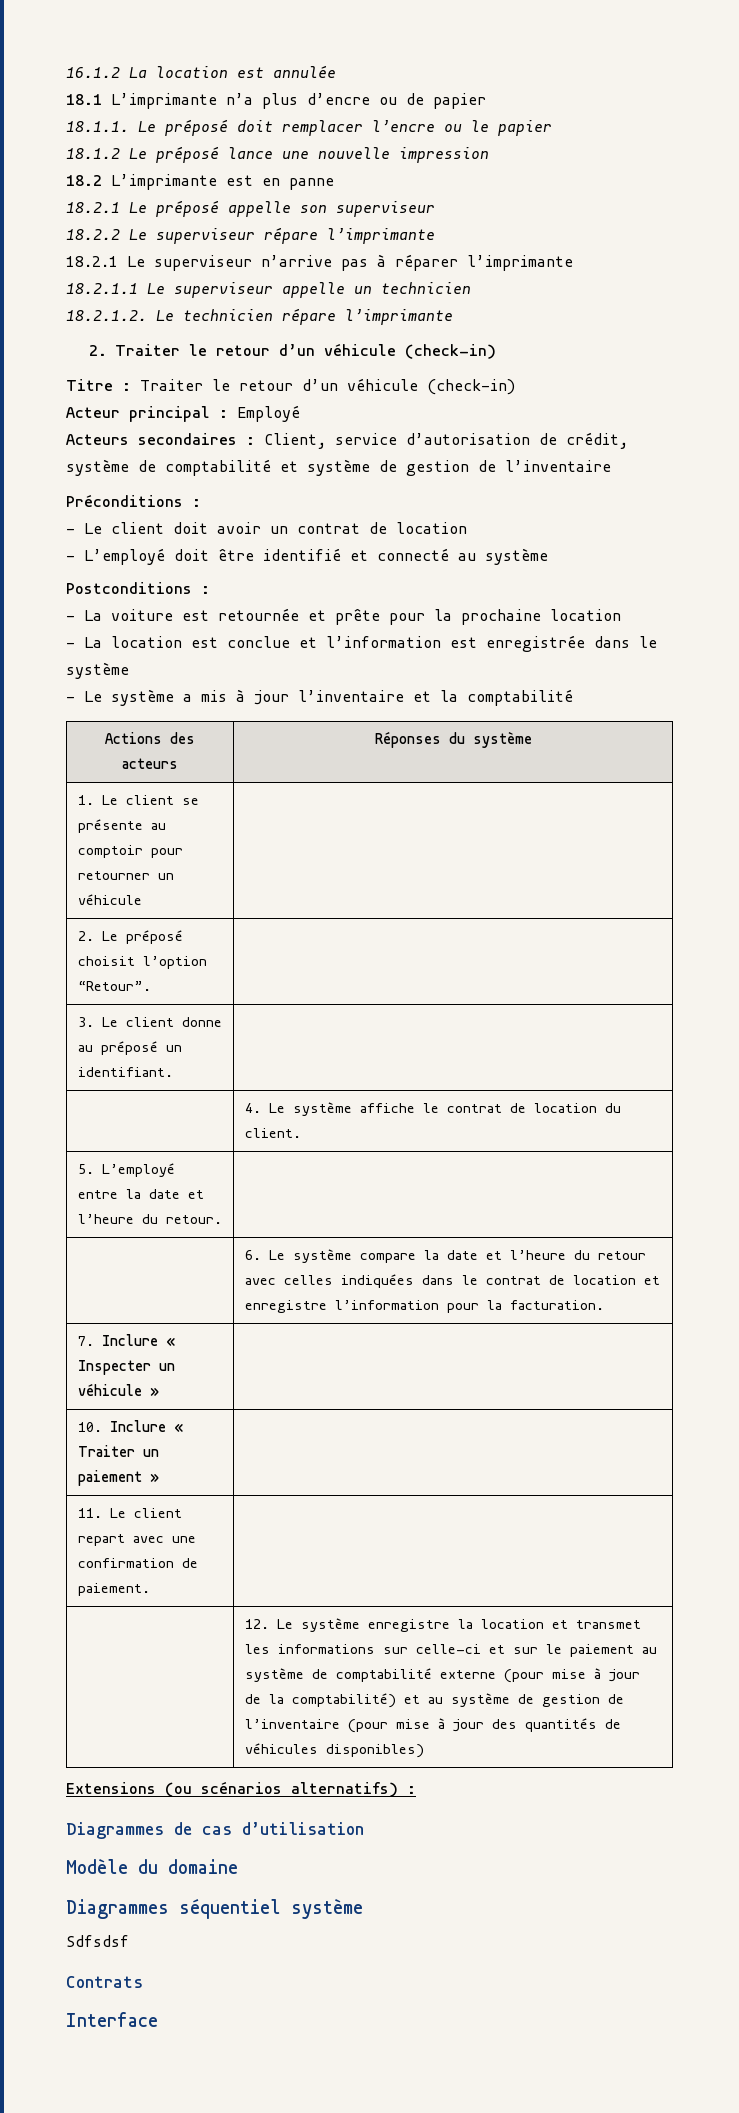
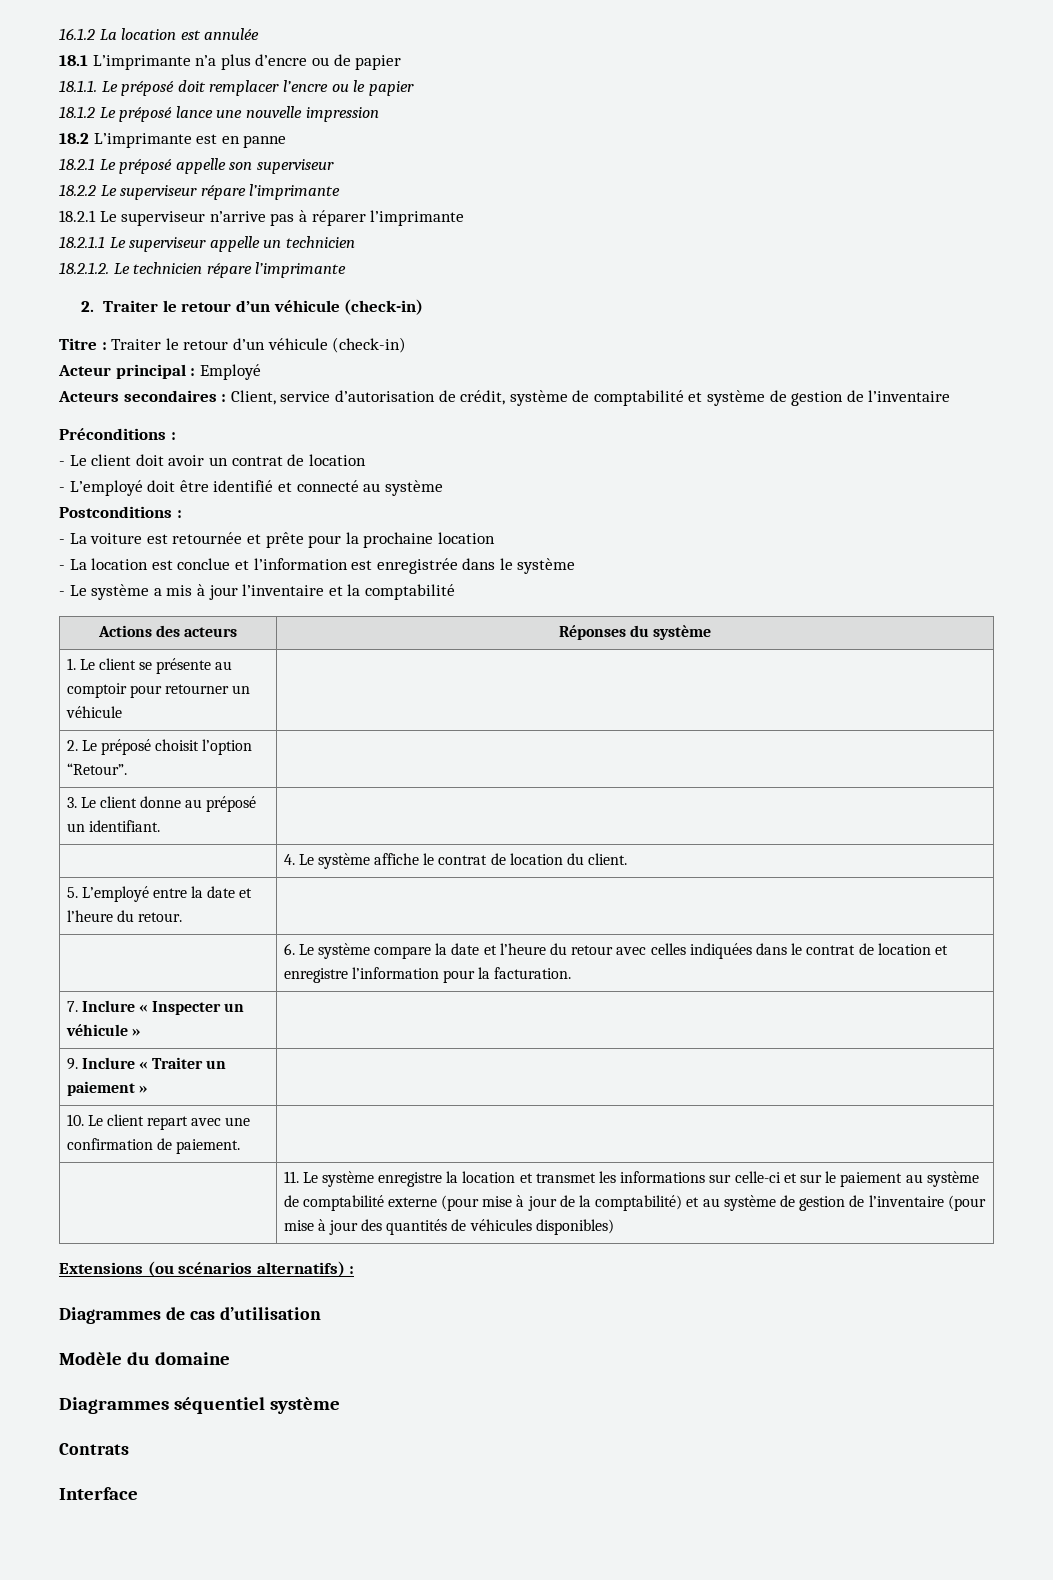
- 10. Inclure « Traiter un paiement » |
+ 9. Inclure « Traiter un paiement » |
- 11. Le client repart avec une confirmation de paiement. |
+ 10. Le client repart avec une confirmation de paiement. |
- 12. Le système enregistre la location et transmet les informations sur celle-ci et sur le paiement au système de comptabilité externe (pour mise à jour de la comptabilité) et au système de gestion de l’inventaire (pour mise à jour des quantités de véhicules disponibles)
+ 11. Le système enregistre la location et transmet les informations sur celle-ci et sur le paiement au système de comptabilité externe (pour mise à jour de la comptabilité) et au système de gestion de l’inventaire (pour mise à jour des quantités de véhicules disponibles)
- Sdfsdsf

